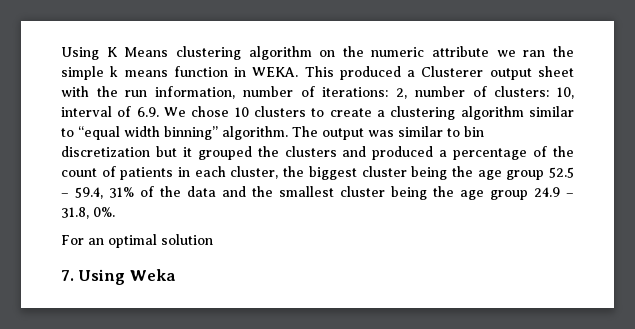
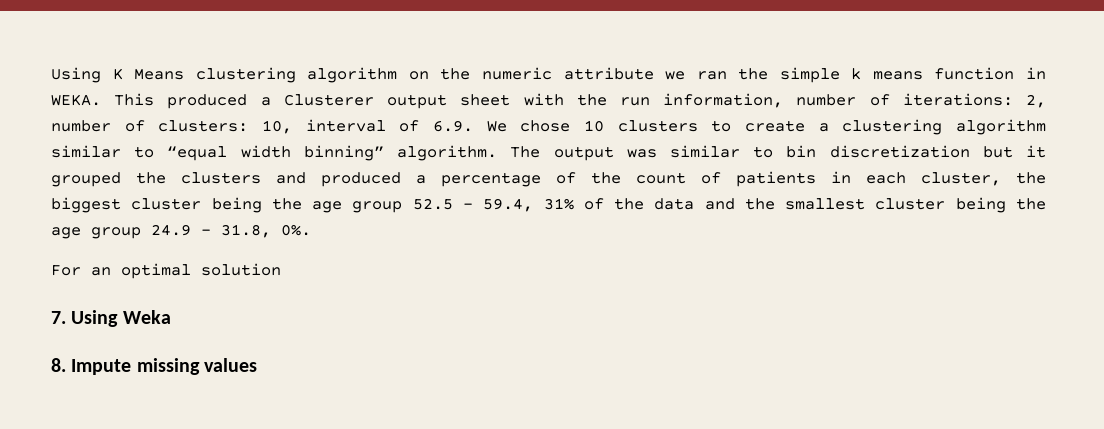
+ 8. Impute missing values

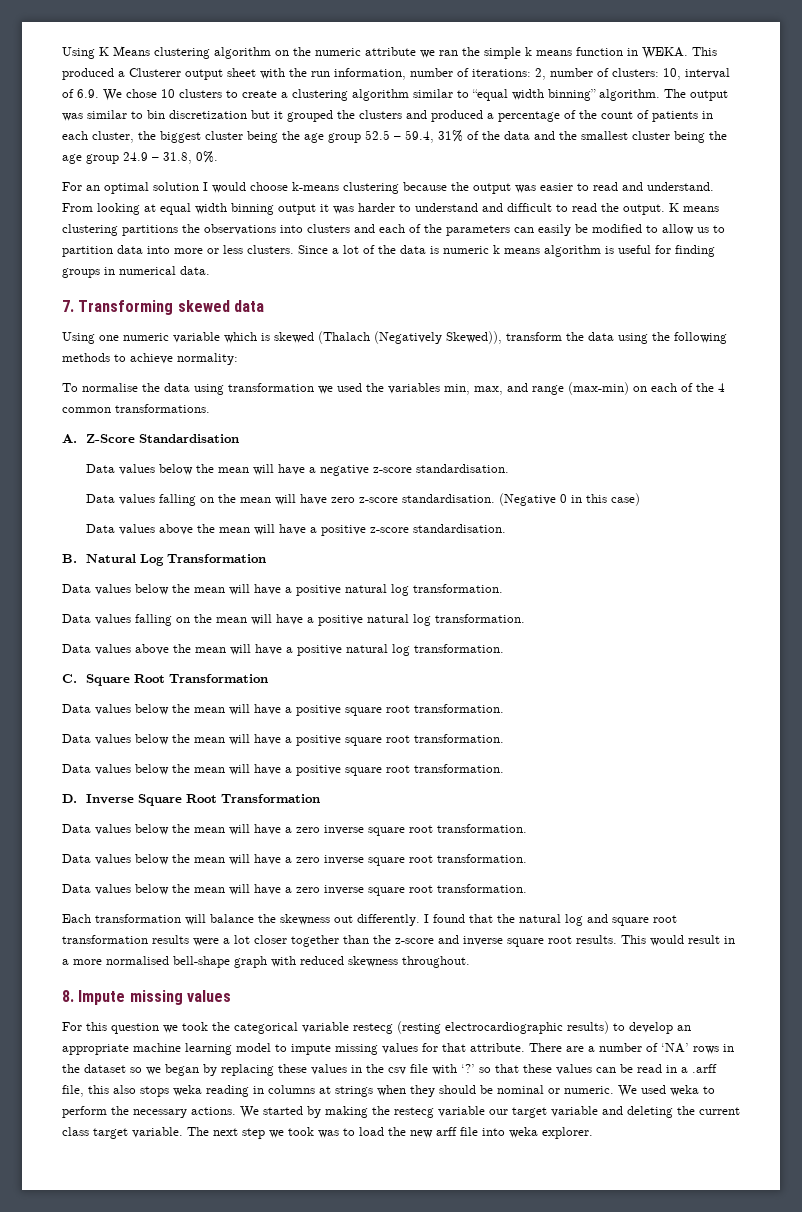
- For an optimal solution
- 7. Using Weka
+ For an optimal solution I would choose k-means clustering because the output was easier to read and understand. From looking at equal width binning output it was harder to understand and difficult to read the output. K means clustering partitions the observations into clusters and each of the parameters can easily be modified to allow us to partition data into more or less clusters. Since a lot of the data is numeric k means algorithm is useful for finding groups in numerical data.
+ 7. Transforming skewed data
+ Using one numeric variable which is skewed (Thalach (Negatively Skewed)), transform the data using the following methods to achieve normality:
+ To normalise the data using transformation we used the variables min, max, and range (max-min) on each of the 4 common transformations.
+ A. Z-Score Standardisation
+ Data values below the mean will have a negative z-score standardisation.
+ Data values falling on the mean will have zero z-score standardisation. (Negative 0 in this case)
+ Data values above the mean will have a positive z-score standardisation.
+ B. Natural Log Transformation
+ Data values below the mean will have a positive natural log transformation.
+ Data values falling on the mean will have a positive natural log transformation.
+ Data values above the mean will have a positive natural log transformation.
+ C. Square Root Transformation
+ Data values below the mean will have a positive square root transformation.
+ Data values below the mean will have a positive square root transformation.
+ Data values below the mean will have a positive square root transformation.
+ D. Inverse Square Root Transformation
+ Data values below the mean will have a zero inverse square root transformation.
+ Data values below the mean will have a zero inverse square root transformation.
+ Data values below the mean will have a zero inverse square root transformation.
+ Each transformation will balance the skewness out differently. I found that the natural log and square root transformation results were a lot closer together than the z-score and inverse square root results. This would result in a more normalised bell-shape graph with reduced skewness throughout.
  8. Impute missing values
+ For this question we took the categorical variable restecg (resting electrocardiographic results) to develop an appropriate machine learning model to impute missing values for that attribute. There are a number of ‘NA’ rows in the dataset so we began by replacing these values in the csv file with ‘?’ so that these values can be read in a .arff file, this also stops weka reading in columns at strings when they should be nominal or numeric. We used weka to perform the necessary actions. We started by making the restecg variable our target variable and deleting the current class target variable. The next step we took was to load the new arff file into weka explorer.

